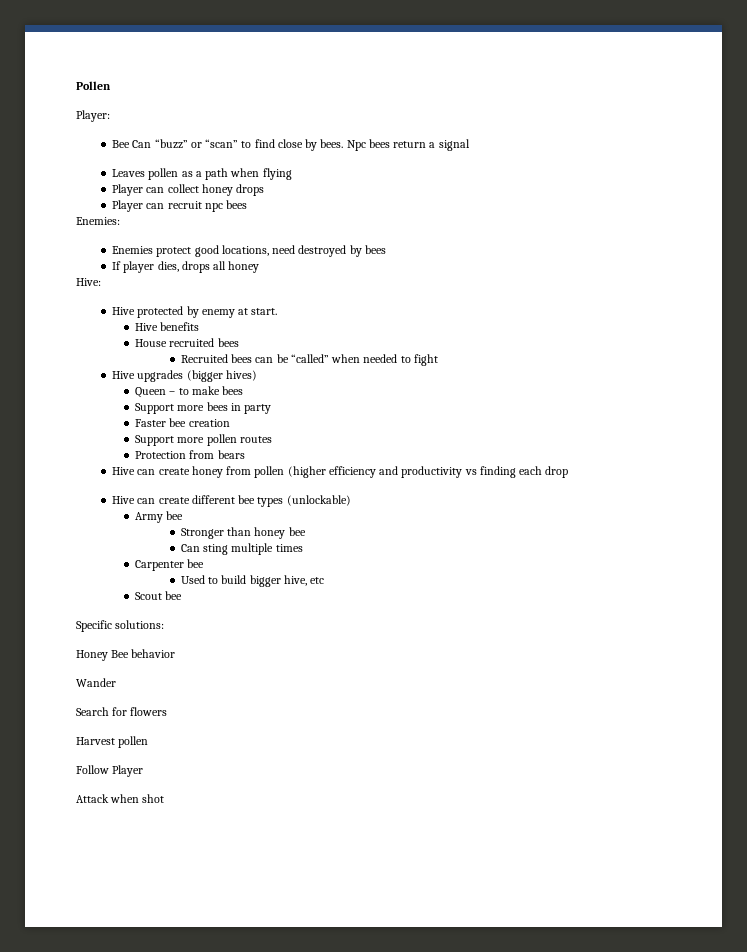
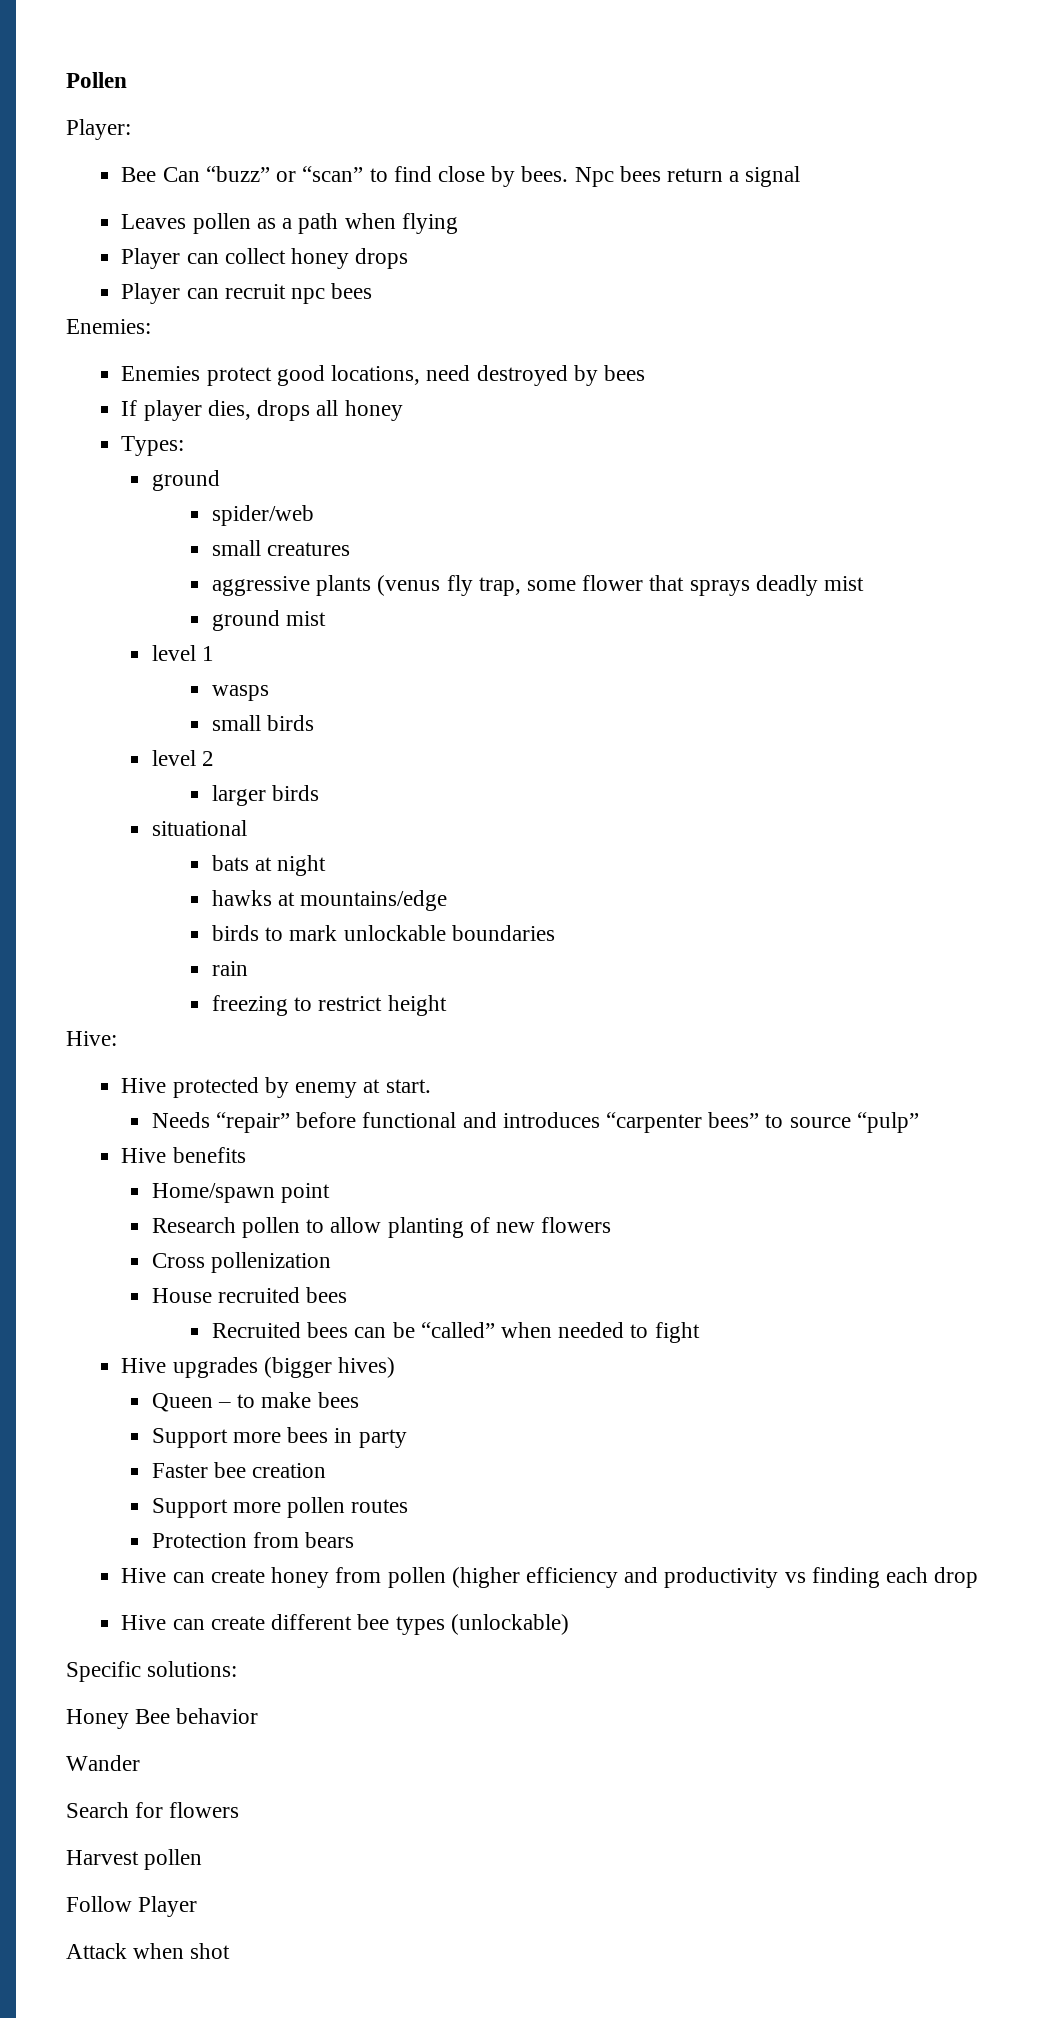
+ Types:
+ ground
+ spider/web
+ small creatures
+ aggressive plants (venus fly trap, some flower that sprays deadly mist
+ ground mist
+ level 1
+ wasps
+ small birds
+ level 2
+ larger birds
+ situational
+ bats at night
+ hawks at mountains/edge
+ birds to mark unlockable boundaries
+ rain
+ freezing to restrict height
+ Needs “repair” before functional and introduces “carpenter bees” to source “pulp”
  Hive benefits
+ Home/spawn point
+ Research pollen to allow planting of new flowers
+ Cross pollenization
- Army bee
- Stronger than honey bee
- Can sting multiple times
- Carpenter bee
- Used to build bigger hive, etc
- Scout bee

